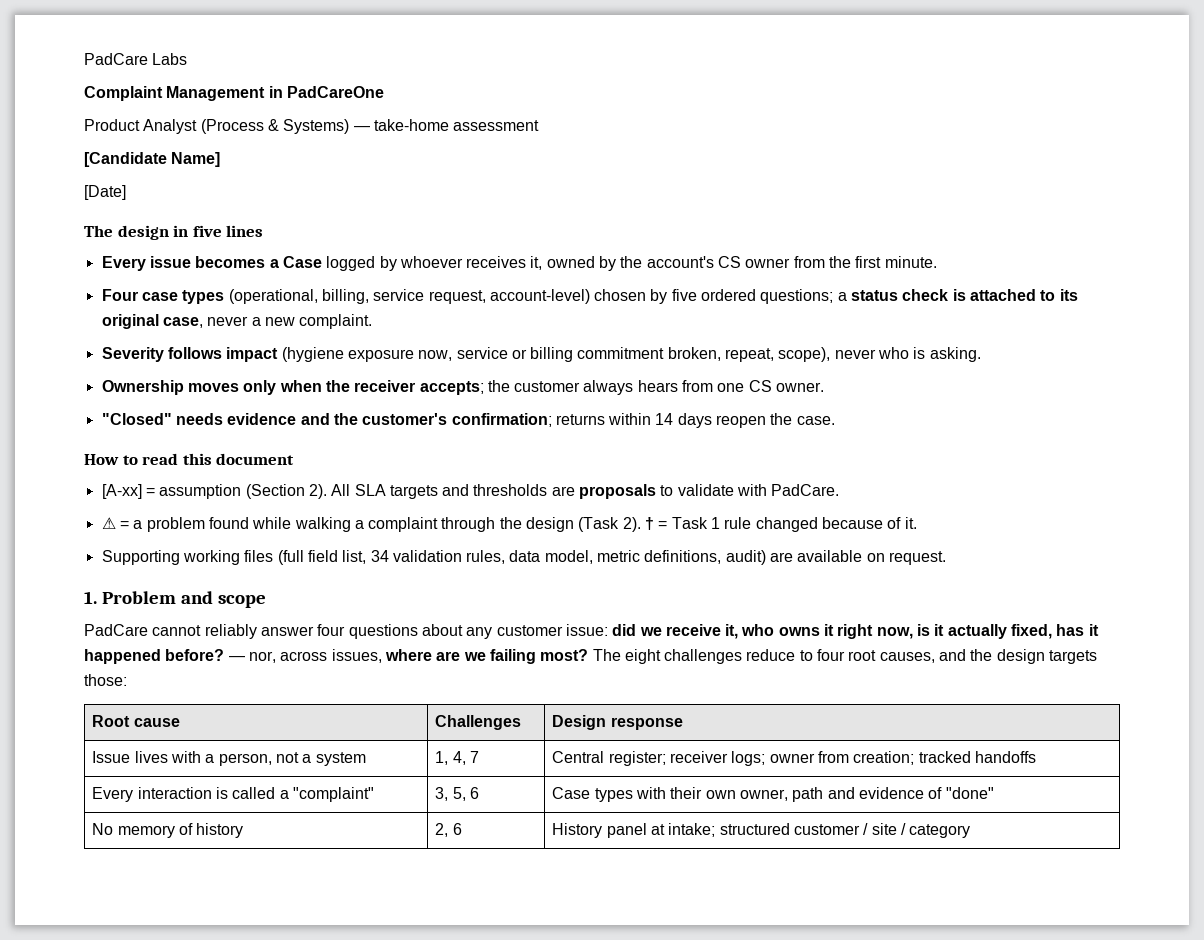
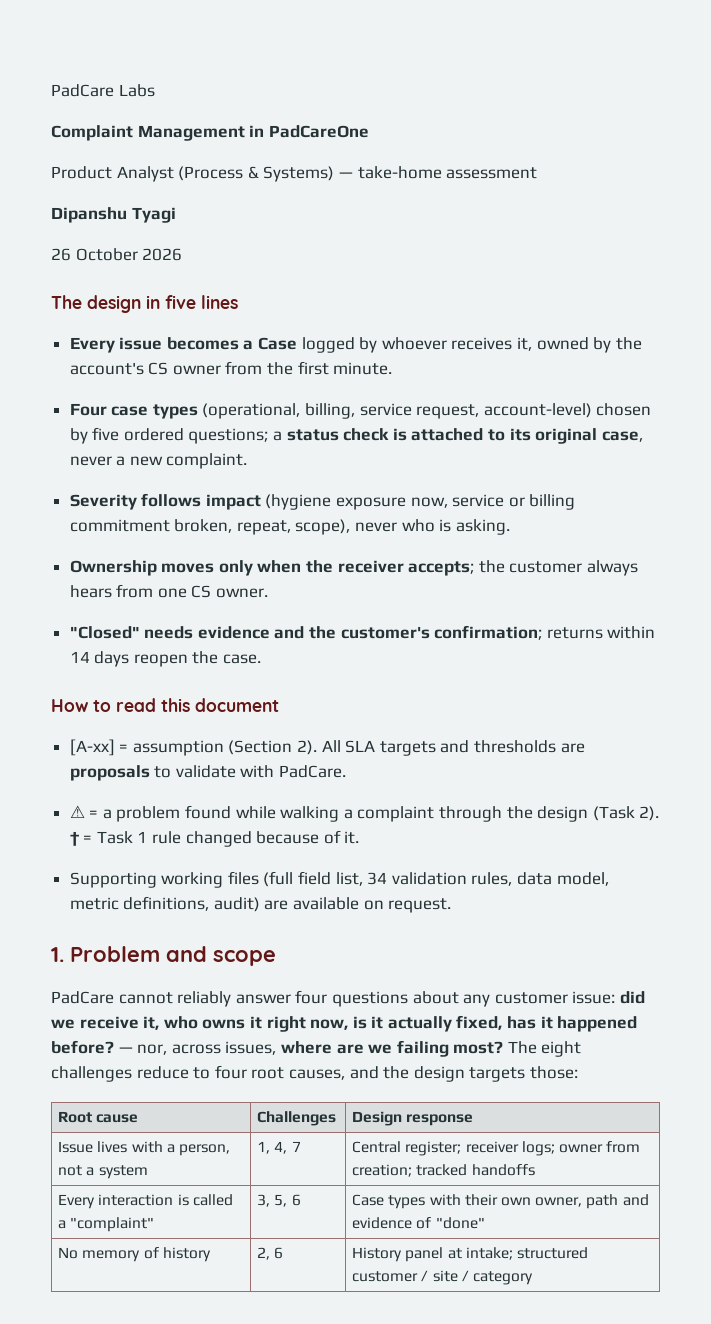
- [Candidate Name]
- [Date]
+ Dipanshu Tyagi
+ 26 October 2026

